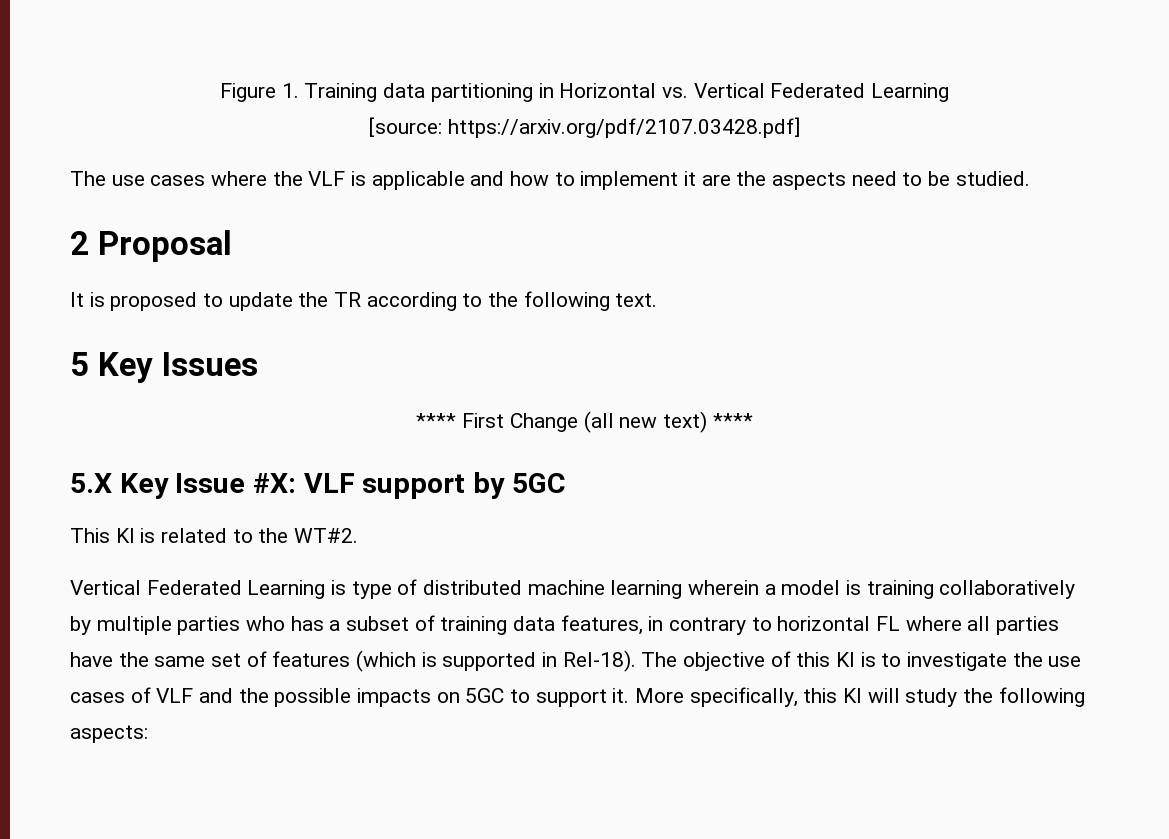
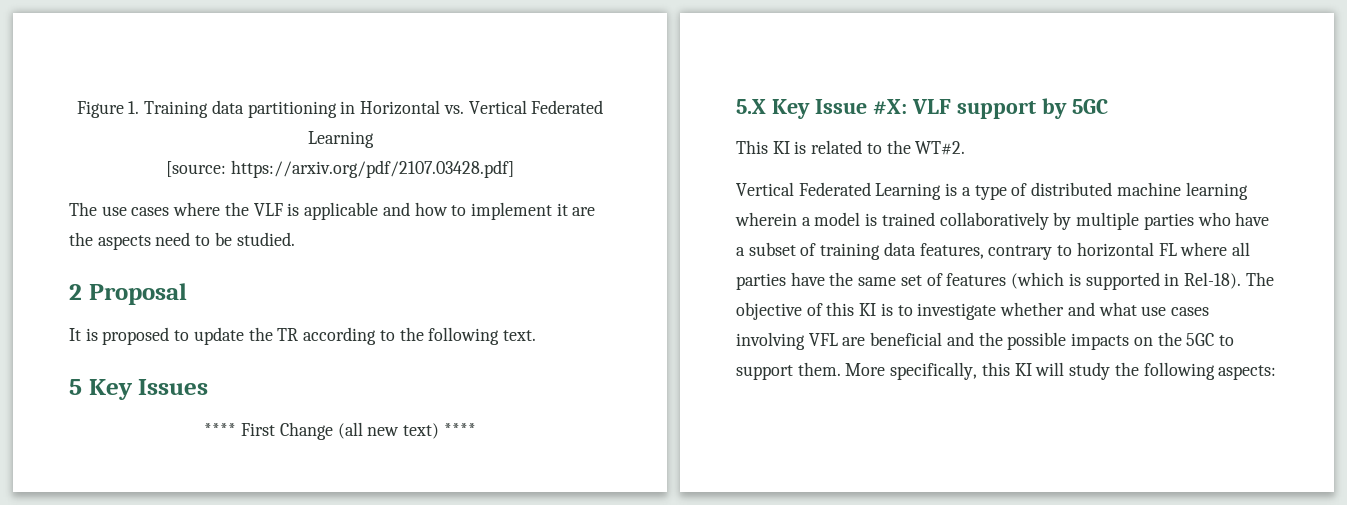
- Vertical Federated Learning is type of distributed machine learning wherein a model is training collaboratively by multiple parties who has a subset of training data features, in contrary to horizontal FL where all parties have the same set of features (which is supported in Rel-18).
+ Vertical Federated Learning is a type of distributed machine learning wherein a model is trained collaboratively by multiple parties who have a subset of training data features, contrary to horizontal FL where all parties have the same set of features (which is supported in Rel-18).
- The objective of this KI is to investigate the use cases of VLF and the possible impacts on 5GC to support it.
+ The objective of this KI is to investigate whether and what use cases involving VFL are beneficial and the possible impacts on the 5GC to support them.

